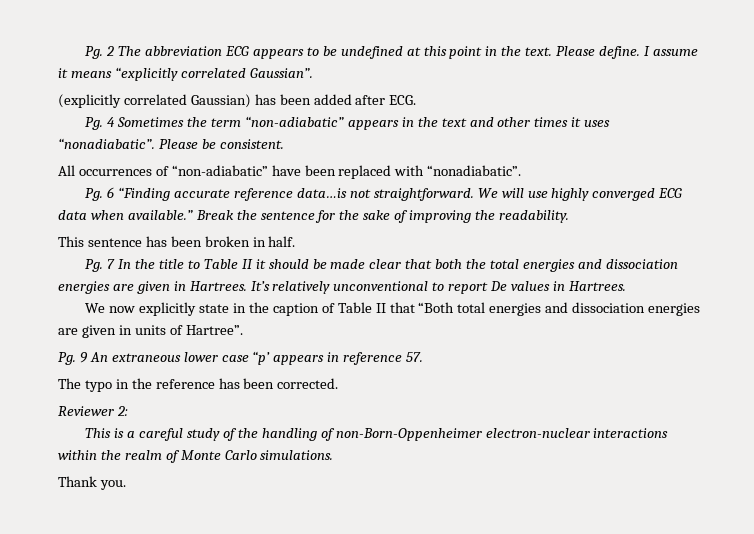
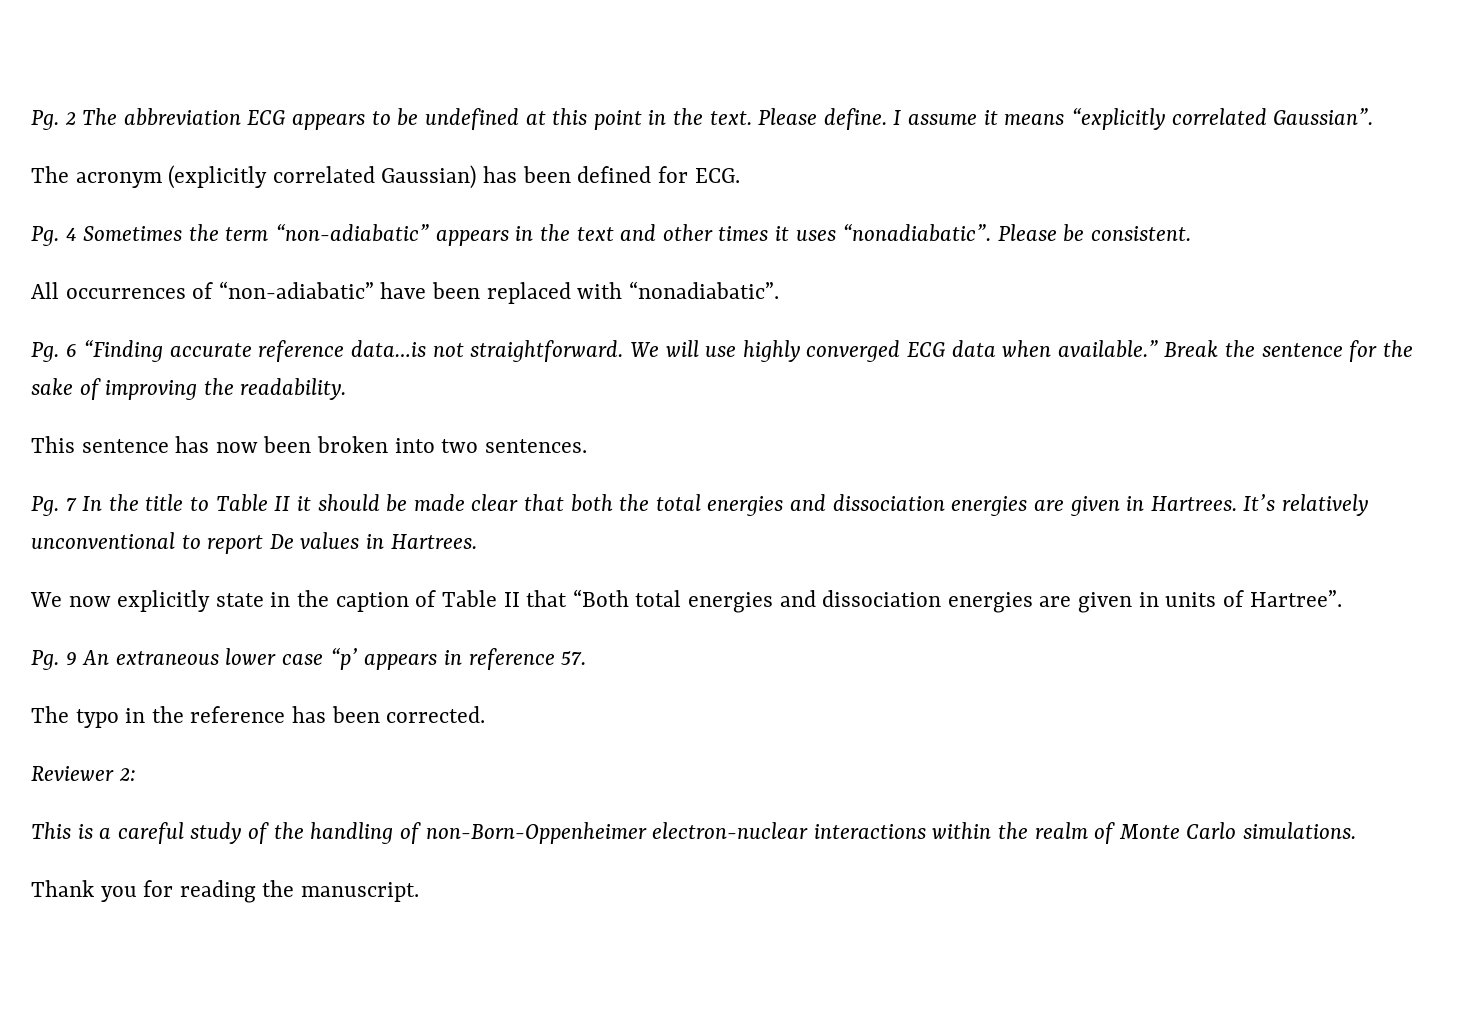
- (explicitly correlated Gaussian) has been added after ECG.
+ The acronym (explicitly correlated Gaussian) has been defined for ECG.
- This sentence has been broken in half.
+ This sentence has now been broken into two sentences.
- Thank you.
+ Thank you for reading the manuscript.

